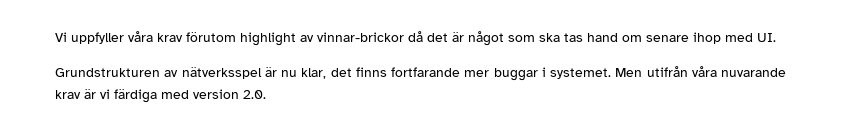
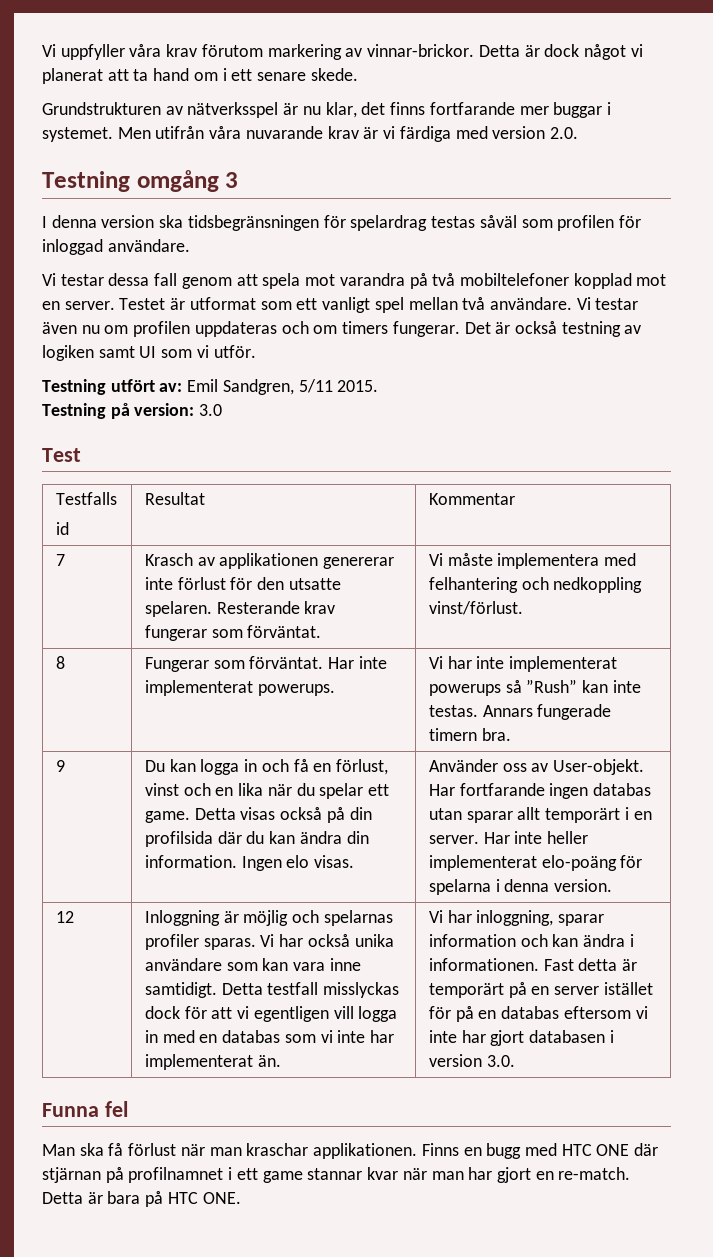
- Vi uppfyller våra krav förutom highlight av vinnar-brickor då det är något som ska tas hand om senare ihop med UI.
+ Vi uppfyller våra krav förutom markering av vinnar-brickor. Detta är dock något vi planerat att ta hand om i ett senare skede.
+ Testning omgång 3
+ I denna version ska tidsbegränsningen för spelardrag testas såväl som profilen för inloggad användare.
+ Vi testar dessa fall genom att spela mot varandra på två mobiltelefoner kopplad mot en server. Testet är utformat som ett vanligt spel mellan två användare. Vi testar även nu om profilen uppdateras och om timers fungerar. Det är också testning av logiken samt UI som vi utför.
+ Testning utfört av: Emil Sandgren, 5/11 2015.
+ Testning på version: 3.0
+ Test
+ Testfalls
+ id | Resultat | Kommentar
+ 7 | Krasch av applikationen genererar inte förlust för den utsatte spelaren. Resterande krav fungerar som förväntat. | Vi måste implementera med felhantering och nedkoppling vinst/förlust.
+ 8 | Fungerar som förväntat. Har inte implementerat powerups. | Vi har inte implementerat powerups så ”Rush” kan inte testas. Annars fungerade timern bra.
+ 9 | Du kan logga in och få en förlust, vinst och en lika när du spelar ett game. Detta visas också på din profilsida där du kan ändra din information. Ingen elo visas. | Använder oss av User-objekt. Har fortfarande ingen databas utan sparar allt temporärt i en server. Har inte heller implementerat elo-poäng för spelarna i denna version.
+ 12 | Inloggning är möjlig och spelarnas profiler sparas. Vi har också unika användare som kan vara inne samtidigt. Detta testfall misslyckas dock för att vi egentligen vill logga in med en databas som vi inte har implementerat än. | Vi har inloggning, sparar information och kan ändra i informationen. Fast detta är temporärt på en server istället för på en databas eftersom vi inte har gjort databasen i version 3.0.
+ Funna fel
+ Man ska få förlust när man kraschar applikationen. Finns en bugg med HTC ONE där stjärnan på profilnamnet i ett game stannar kvar när man har gjort en re-match. Detta är bara på HTC ONE.

